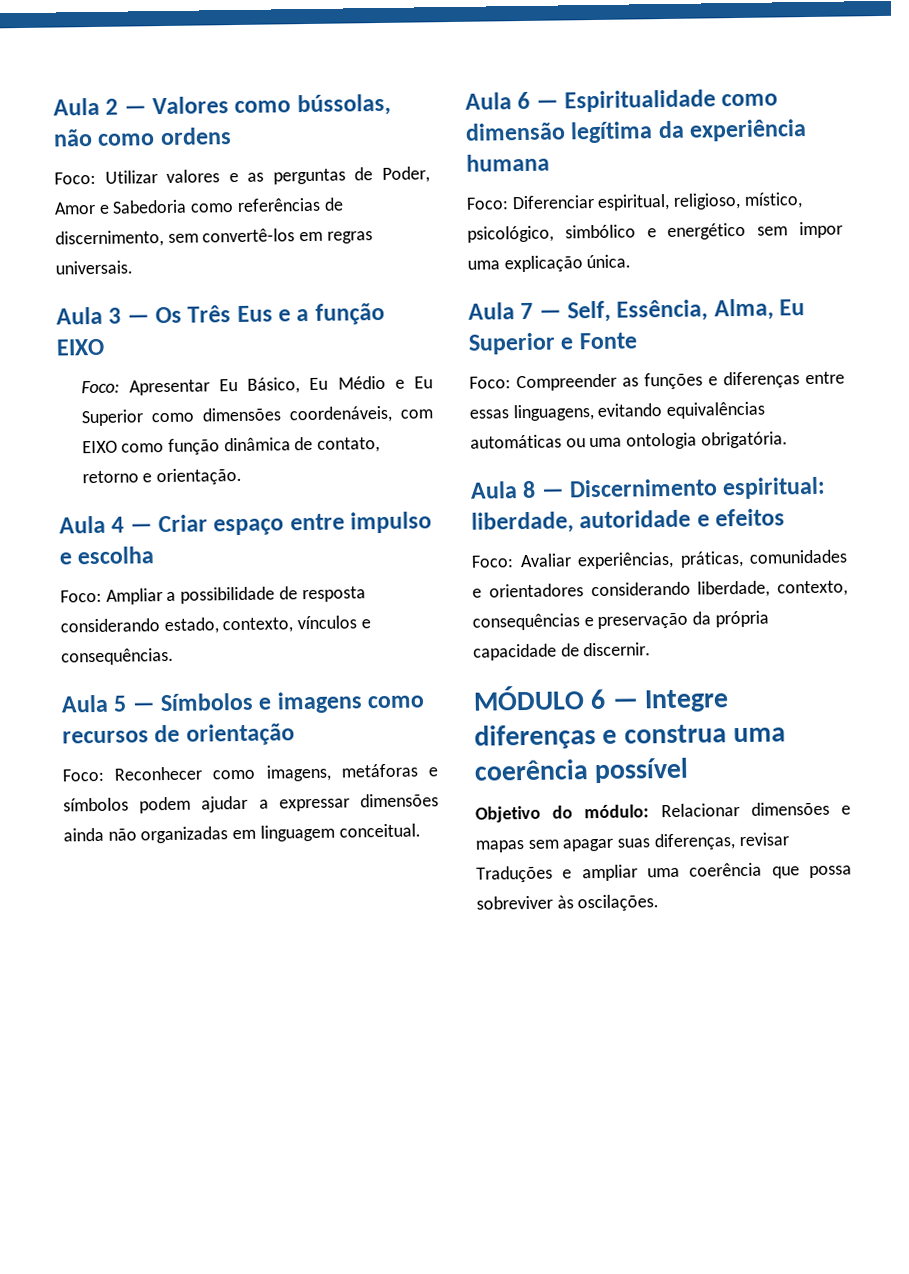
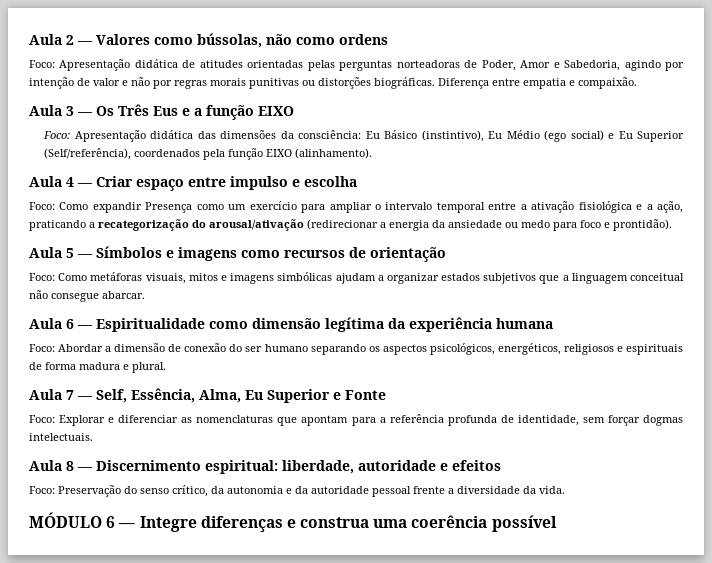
- Foco: Utilizar valores e as perguntas de Poder, Amor e Sabedoria como referências de discernimento, sem convertê-los em regras universais.
+ Foco: Apresentação didática de atitudes orientadas pelas perguntas norteadoras de Poder, Amor e Sabedoria, agindo por intenção de valor e não por regras morais punitivas ou distorções biográficas. Diferença entre empatia e compaixão.
- Foco: Apresentar Eu Básico, Eu Médio e Eu Superior como dimensões coordenáveis, com EIXO como função dinâmica de contato, retorno e orientação.
+ Foco: Apresentação didática das dimensões da consciência: Eu Básico (instintivo), Eu Médio (ego social) e Eu Superior (Self/referência), coordenados pela função EIXO (alinhamento).
- Foco: Ampliar a possibilidade de resposta considerando estado, contexto, vínculos e consequências.
+ Foco: Como expandir Presença como um exercício para ampliar o intervalo temporal entre a ativação fisiológica e a ação, praticando a recategorização do arousal/ativação (redirecionar a energia da ansiedade ou medo para foco e prontidão).
- Foco: Reconhecer como imagens, metáforas e símbolos podem ajudar a expressar dimensões ainda não organizadas em linguagem conceitual.
+ Foco: Como metáforas visuais, mitos e imagens simbólicas ajudam a organizar estados subjetivos que a linguagem conceitual não consegue abarcar.
- Foco: Diferenciar espiritual, religioso, místico, psicológico, simbólico e energético sem impor uma explicação única.
+ Foco: Abordar a dimensão de conexão do ser humano separando os aspectos psicológicos, energéticos, religiosos e espirituais de forma madura e plural.
- Foco: Compreender as funções e diferenças entre essas linguagens, evitando equivalências automáticas ou uma ontologia obrigatória.
+ Foco: Explorar e diferenciar as nomenclaturas que apontam para a referência profunda de identidade, sem forçar dogmas intelectuais.
- Foco: Avaliar experiências, práticas, comunidades e orientadores considerando liberdade, contexto, consequências e preservação da própria capacidade de discernir.
+ Foco: Preservação do senso crítico, da autonomia e da autoridade pessoal frente a diversidade da vida.
- Objetivo do módulo: Relacionar dimensões e mapas sem apagar suas diferenças, revisar Traduções e ampliar uma coerência que possa sobreviver às oscilações.

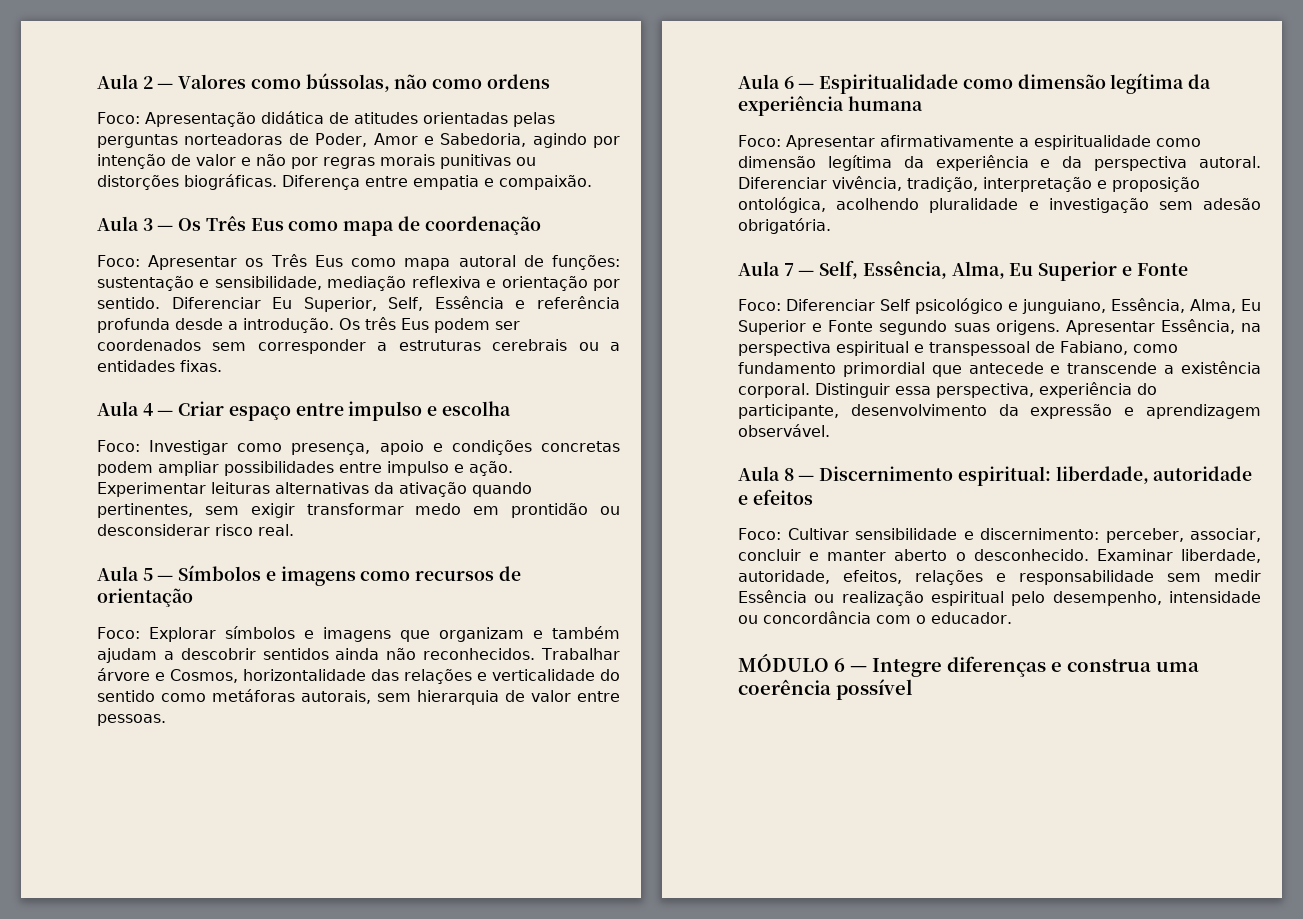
- Aula 3 — Os Três Eus e a função EIXO
- Foco: Apresentação didática das dimensões da consciência: Eu Básico (instintivo), Eu Médio (ego social) e Eu Superior (Self/referência), coordenados pela função EIXO (alinhamento).
+ Aula 3 — Os Três Eus como mapa de coordenação
+ Foco: Apresentar os Três Eus como mapa autoral de funções: sustentação e sensibilidade, mediação reflexiva e orientação por sentido. Diferenciar Eu Superior, Self, Essência e referência profunda desde a introdução. Os três Eus podem ser coordenados sem corresponder a estruturas cerebrais ou a entidades fixas.
- Foco: Como expandir Presença como um exercício para ampliar o intervalo temporal entre a ativação fisiológica e a ação, praticando a recategorização do arousal/ativação (redirecionar a energia da ansiedade ou medo para foco e prontidão).
+ Foco: Investigar como presença, apoio e condições concretas podem ampliar possibilidades entre impulso e ação. Experimentar leituras alternativas da ativação quando pertinentes, sem exigir transformar medo em prontidão ou desconsiderar risco real.
- Foco: Como metáforas visuais, mitos e imagens simbólicas ajudam a organizar estados subjetivos que a linguagem conceitual não consegue abarcar.
+ Foco: Explorar símbolos e imagens que organizam e também ajudam a descobrir sentidos ainda não reconhecidos. Trabalhar árvore e Cosmos, horizontalidade das relações e verticalidade do sentido como metáforas autorais, sem hierarquia de valor entre pessoas.
- Foco: Abordar a dimensão de conexão do ser humano separando os aspectos psicológicos, energéticos, religiosos e espirituais de forma madura e plural.
+ Foco: Apresentar afirmativamente a espiritualidade como dimensão legítima da experiência e da perspectiva autoral. Diferenciar vivência, tradição, interpretação e proposição ontológica, acolhendo pluralidade e investigação sem adesão obrigatória.
- Foco: Explorar e diferenciar as nomenclaturas que apontam para a referência profunda de identidade, sem forçar dogmas intelectuais.
+ Foco: Diferenciar Self psicológico e junguiano, Essência, Alma, Eu Superior e Fonte segundo suas origens. Apresentar Essência, na perspectiva espiritual e transpessoal de Fabiano, como fundamento primordial que antecede e transcende a existência corporal. Distinguir essa perspectiva, experiência do participante, desenvolvimento da expressão e aprendizagem observável.
- Foco: Preservação do senso crítico, da autonomia e da autoridade pessoal frente a diversidade da vida.
+ Foco: Cultivar sensibilidade e discernimento: perceber, associar, concluir e manter aberto o desconhecido. Examinar liberdade, autoridade, efeitos, relações e responsabilidade sem medir Essência ou realização espiritual pelo desempenho, intensidade ou concordância com o educador.

